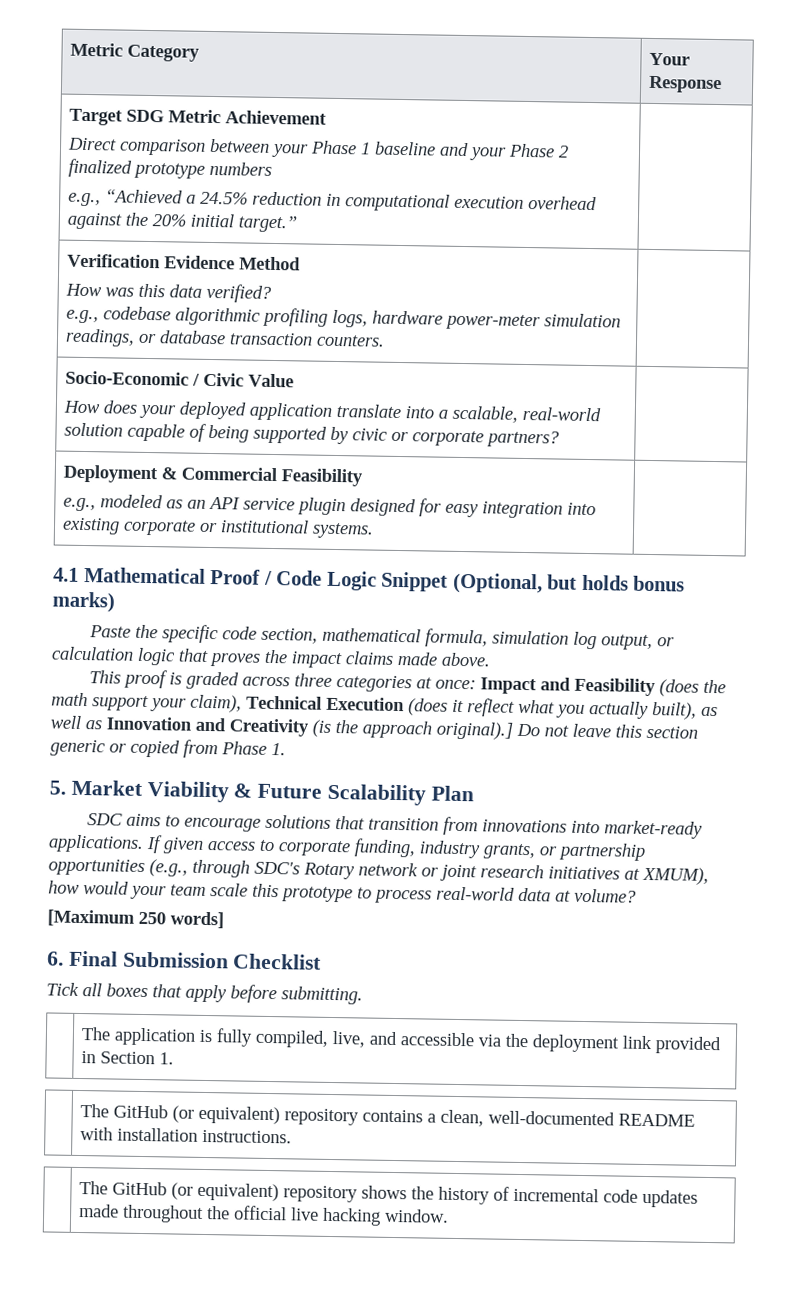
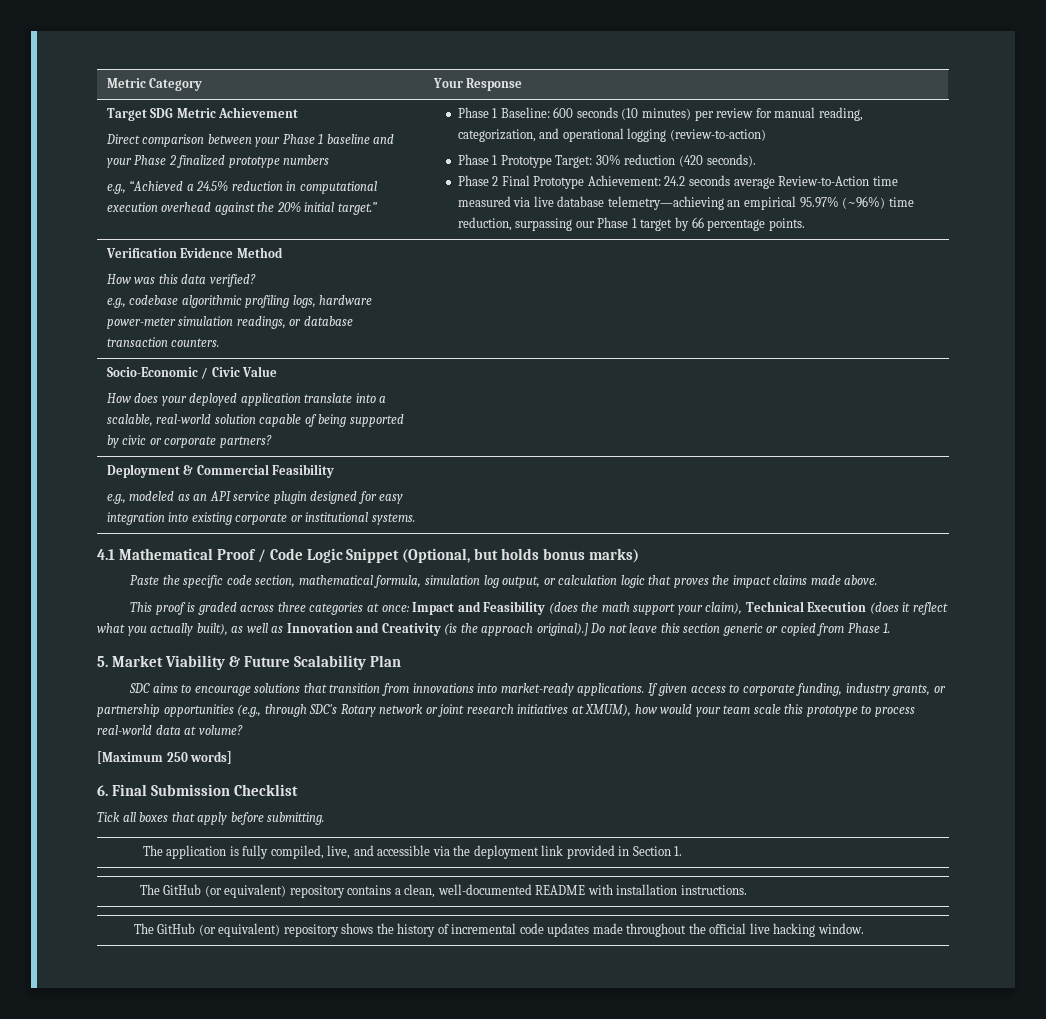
+ Phase 1 Baseline: 600 seconds (10 minutes) per review for manual reading, categorization, and operational logging (review-to-action)
+ Phase 1 Prototype Target: 30% reduction (420 seconds).
+ Phase 2 Final Prototype Achievement: 24.2 seconds average Review-to-Action time measured via live database telemetry—achieving an empirical 95.97% (~96%) time reduction, surpassing our Phase 1 target by 66 percentage points.

